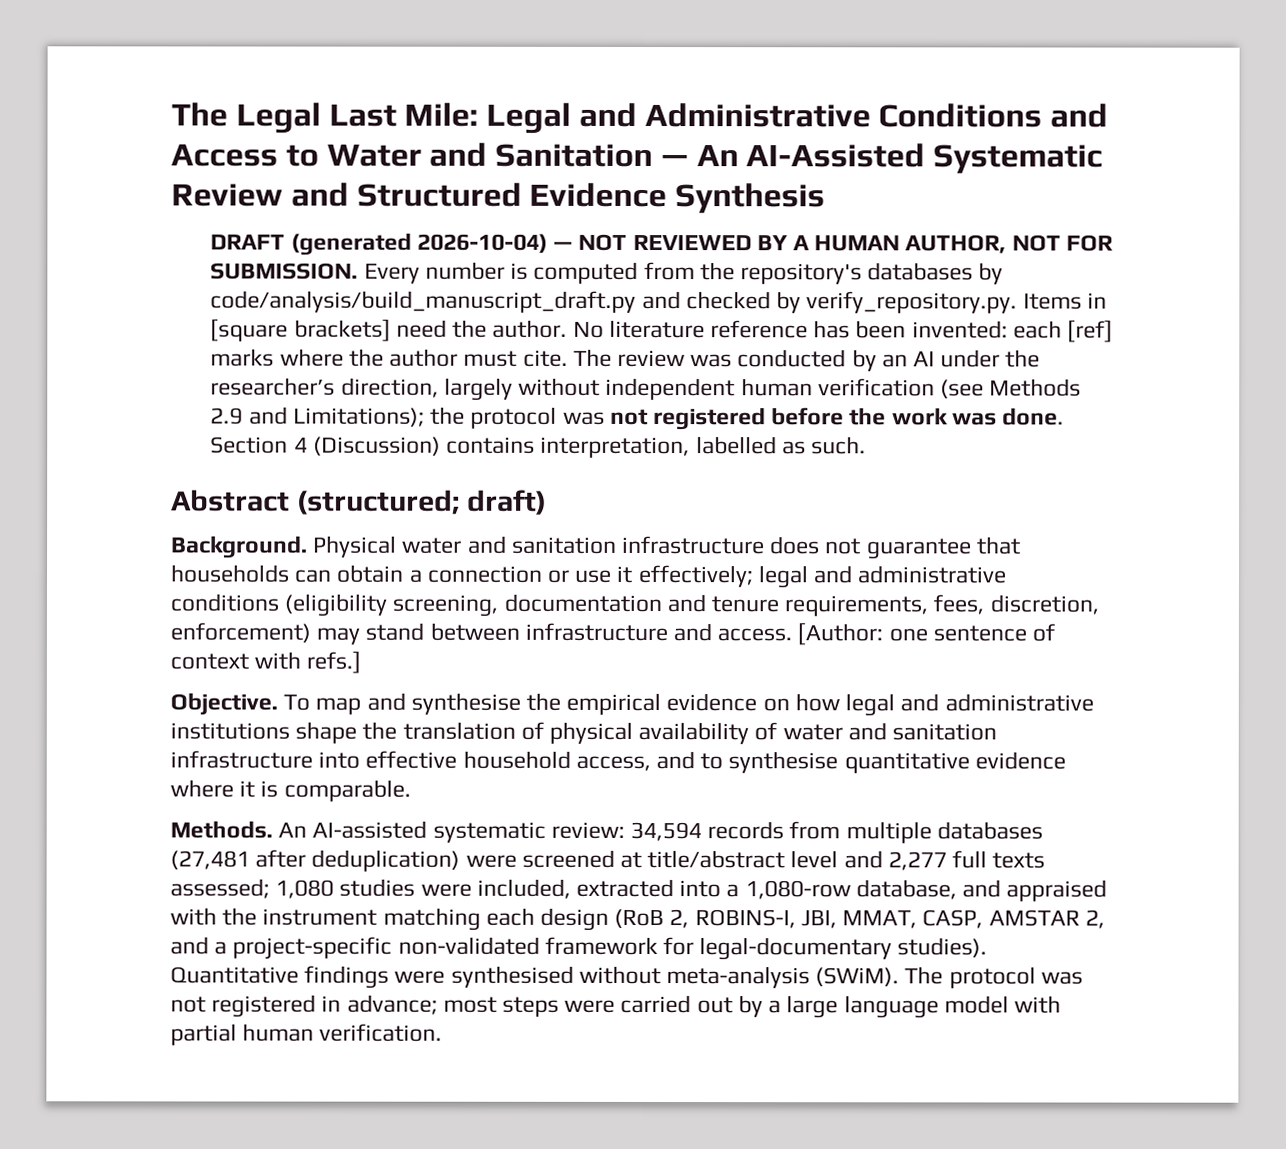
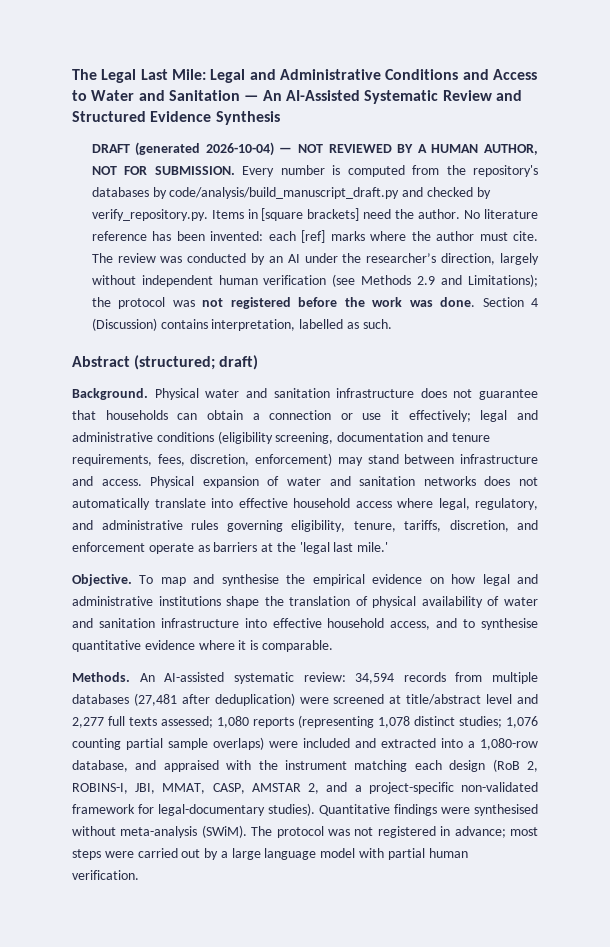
- [Author: one sentence of context with refs.]
+ Physical expansion of water and sanitation networks does not automatically translate into effective household access where legal, regulatory, and administrative rules governing eligibility, tenure, tariffs, discretion, and enforcement operate as barriers at the 'legal last mile.'
- An AI-assisted systematic review: 34,594 records from multiple databases (27,481 after deduplication) were screened at title/abstract level and 2,277 full texts assessed; 1,080 studies were included, extracted into a 1,080-row database, and appraised with the instrument matching each design (RoB 2, ROBINS-I, JBI, MMAT, CASP, AMSTAR 2, and a project-specific non-validated framework for legal-documentary studies).
+ An AI-assisted systematic review: 34,594 records from multiple databases (27,481 after deduplication) were screened at title/abstract level and 2,277 full texts assessed; 1,080 reports (representing 1,078 distinct studies; 1,076 counting partial sample overlaps) were included and extracted into a 1,080-row database, and appraised with the instrument matching each design (RoB 2, ROBINS-I, JBI, MMAT, CASP, AMSTAR 2, and a project-specific non-validated framework for legal-documentary studies).

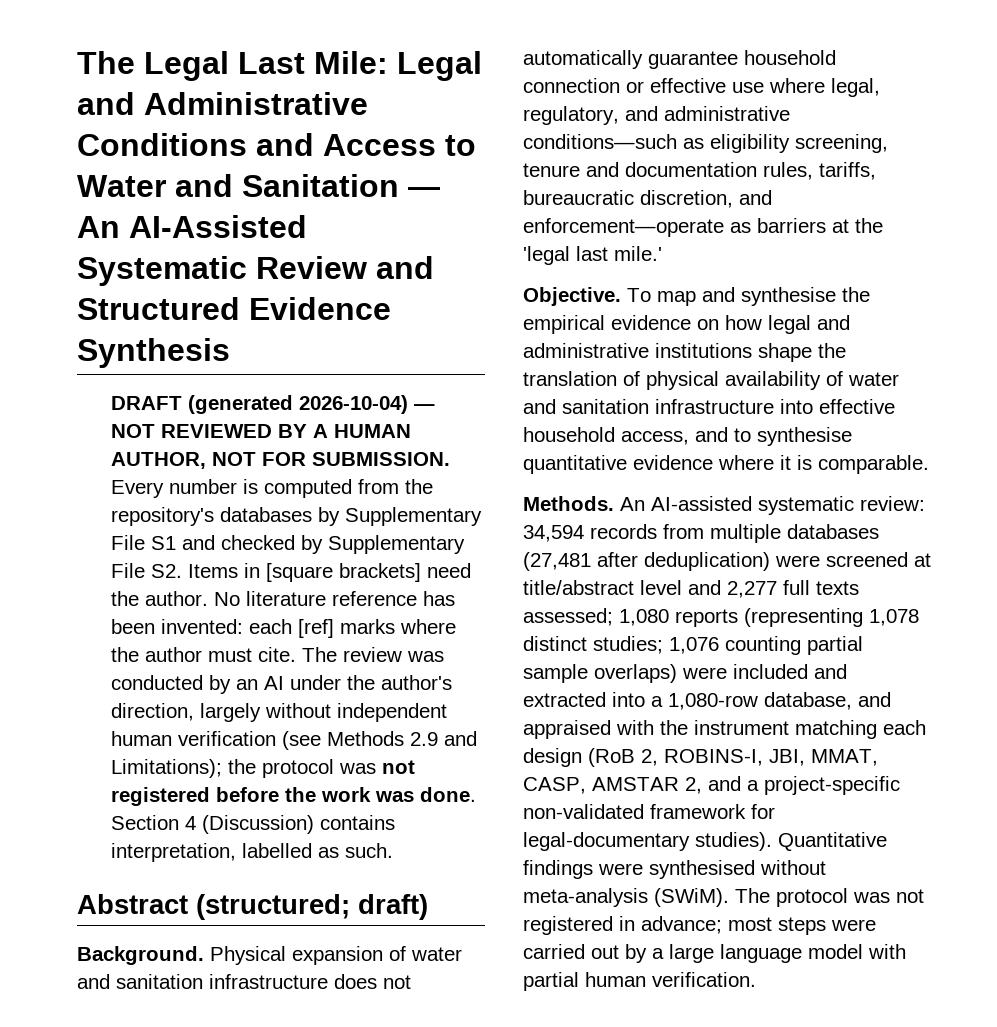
- Every number is computed from the repository's databases by code/analysis/build_manuscript_draft.py and checked by verify_repository.py. Items in [square brackets] need the author.
+ Every number is computed from the repository's databases by Supplementary File S1 and checked by Supplementary File S2. Items in [square brackets] need the author.
- The review was conducted by an AI under the researcher’s direction, largely without independent human verification (see Methods 2.9 and Limitations); the protocol was not registered before the work was done.
+ The review was conducted by an AI under the author's direction, largely without independent human verification (see Methods 2.9 and Limitations); the protocol was not registered before the work was done.
- Physical water and sanitation infrastructure does not guarantee that households can obtain a connection or use it effectively; legal and administrative conditions (eligibility screening, documentation and tenure requirements, fees, discretion, enforcement) may stand between infrastructure and access. Physical expansion of water and sanitation networks does not automatically translate into effective household access where legal, regulatory, and administrative rules governing eligibility, tenure, tariffs, discretion, and enforcement operate as barriers at the 'legal last mile.'
+ Physical expansion of water and sanitation infrastructure does not automatically guarantee household connection or effective use where legal, regulatory, and administrative conditions—such as eligibility screening, tenure and documentation rules, tariffs, bureaucratic discretion, and enforcement—operate as barriers at the 'legal last mile.'

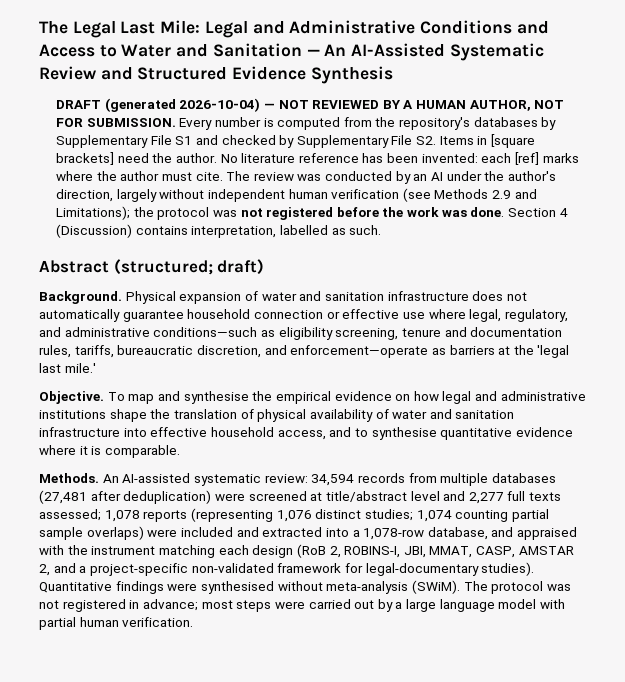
- 1,080 reports (representing 1,078 distinct studies;
+ 1,078 reports (representing 1,076 distinct studies;
- 1,076 counting partial sample overlaps) were included and extracted into a 1,080-row database, and appraised with the instrument matching each design (RoB 2, ROBINS-I, JBI, MMAT, CASP, AMSTAR 2, and a project-specific non-validated framework for legal-documentary studies).
+ 1,074 counting partial sample overlaps) were included and extracted into a 1,078-row database, and appraised with the instrument matching each design (RoB 2, ROBINS-I, JBI, MMAT, CASP, AMSTAR 2, and a project-specific non-validated framework for legal-documentary studies).

